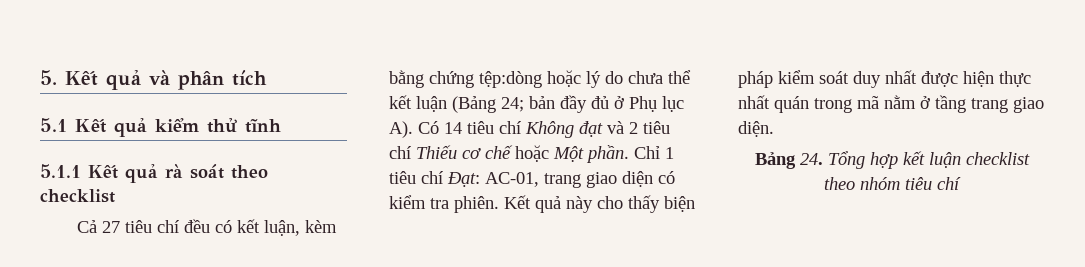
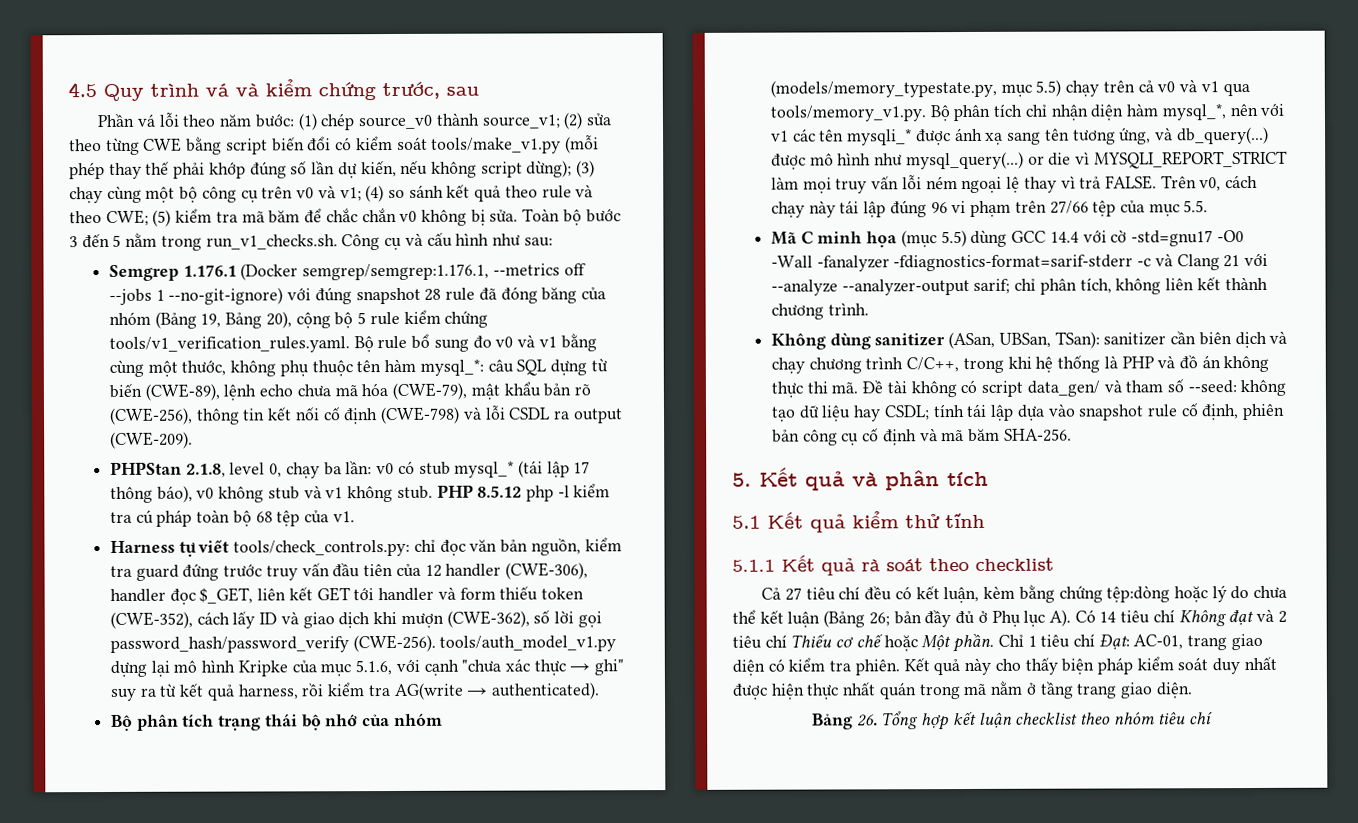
+ 4.5 Quy trình vá và kiểm chứng trước, sau
+ Phần vá lỗi theo năm bước: (1) chép source_v0 thành source_v1; (2) sửa theo từng CWE bằng script biến đổi có kiểm soát tools/make_v1.py (mỗi phép thay thế phải khớp đúng số lần dự kiến, nếu không script dừng); (3) chạy cùng một bộ công cụ trên v0 và v1; (4) so sánh kết quả theo rule và theo CWE; (5) kiểm tra mã băm để chắc chắn v0 không bị sửa. Toàn bộ bước 3 đến 5 nằm trong run_v1_checks.sh. Công cụ và cấu hình như sau:
+ Semgrep 1.176.1 (Docker semgrep/semgrep:1.176.1, --metrics off --jobs 1 --no-git-ignore) với đúng snapshot 28 rule đã đóng băng của nhóm (Bảng 19, Bảng 20), cộng bộ 5 rule kiểm chứng tools/v1_verification_rules.yaml. Bộ rule bổ sung đo v0 và v1 bằng cùng một thước, không phụ thuộc tên hàm mysql_*: câu SQL dựng từ biến (CWE-89), lệnh echo chưa mã hóa (CWE-79), mật khẩu bản rõ (CWE-256), thông tin kết nối cố định (CWE-798) và lỗi CSDL ra output (CWE-209).
+ PHPStan 2.1.8, level 0, chạy ba lần: v0 có stub mysql_* (tái lập 17 thông báo), v0 không stub và v1 không stub. PHP 8.5.12 php -l kiểm tra cú pháp toàn bộ 68 tệp của v1.
+ Harness tự viết tools/check_controls.py: chỉ đọc văn bản nguồn, kiểm tra guard đứng trước truy vấn đầu tiên của 12 handler (CWE-306), handler đọc $_GET, liên kết GET tới handler và form thiếu token (CWE-352), cách lấy ID và giao dịch khi mượn (CWE-362), số lời gọi password_hash/password_verify (CWE-256). tools/auth_model_v1.py dựng lại mô hình Kripke của mục 5.1.6, với cạnh "chưa xác thực → ghi" suy ra từ kết quả harness, rồi kiểm tra AG(write → authenticated).
+ Bộ phân tích trạng thái bộ nhớ của nhóm (models/memory_typestate.py, mục 5.5) chạy trên cả v0 và v1 qua tools/memory_v1.py. Bộ phân tích chỉ nhận diện hàm mysql_*, nên với v1 các tên mysqli_* được ánh xạ sang tên tương ứng, và db_query(...) được mô hình như mysql_query(...) or die vì MYSQLI_REPORT_STRICT làm mọi truy vấn lỗi ném ngoại lệ thay vì trả FALSE. Trên v0, cách chạy này tái lập đúng 96 vi phạm trên 27/66 tệp của mục 5.5.
+ Mã C minh họa (mục 5.5) dùng GCC 14.4 với cờ -std=gnu17 -O0 -Wall -fanalyzer -fdiagnostics-format=sarif-stderr -c và Clang 21 với --analyze --analyzer-output sarif; chỉ phân tích, không liên kết thành chương trình.
+ Không dùng sanitizer (ASan, UBSan, TSan): sanitizer cần biên dịch và chạy chương trình C/C++, trong khi hệ thống là PHP và đồ án không thực thi mã. Đề tài không có script data_gen/ và tham số --seed: không tạo dữ liệu hay CSDL; tính tái lập dựa vào snapshot rule cố định, phiên bản công cụ cố định và mã băm SHA-256.
- Cả 27 tiêu chí đều có kết luận, kèm bằng chứng tệp:dòng hoặc lý do chưa thể kết luận (Bảng 24; bản đầy đủ ở Phụ lục A). Có 14 tiêu chí Không đạt và 2 tiêu chí Thiếu cơ chế hoặc Một phần.
+ Cả 27 tiêu chí đều có kết luận, kèm bằng chứng tệp:dòng hoặc lý do chưa thể kết luận (Bảng 26; bản đầy đủ ở Phụ lục A). Có 14 tiêu chí Không đạt và 2 tiêu chí Thiếu cơ chế hoặc Một phần.
- Bảng 24. Tổng hợp kết luận checklist theo nhóm tiêu chí
+ Bảng 26. Tổng hợp kết luận checklist theo nhóm tiêu chí

